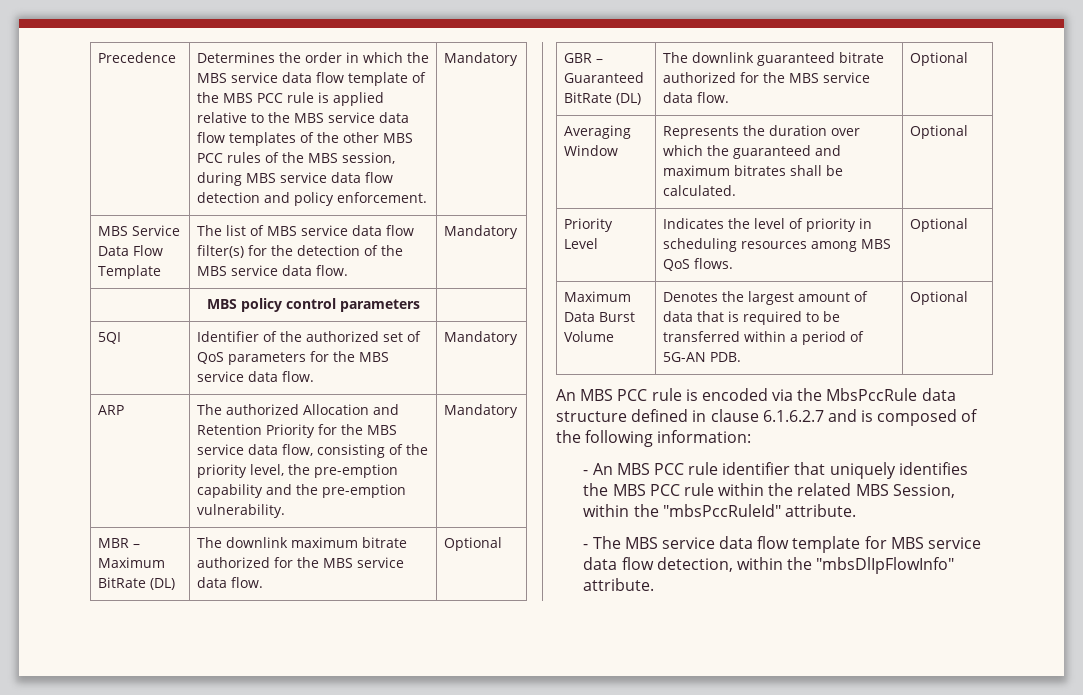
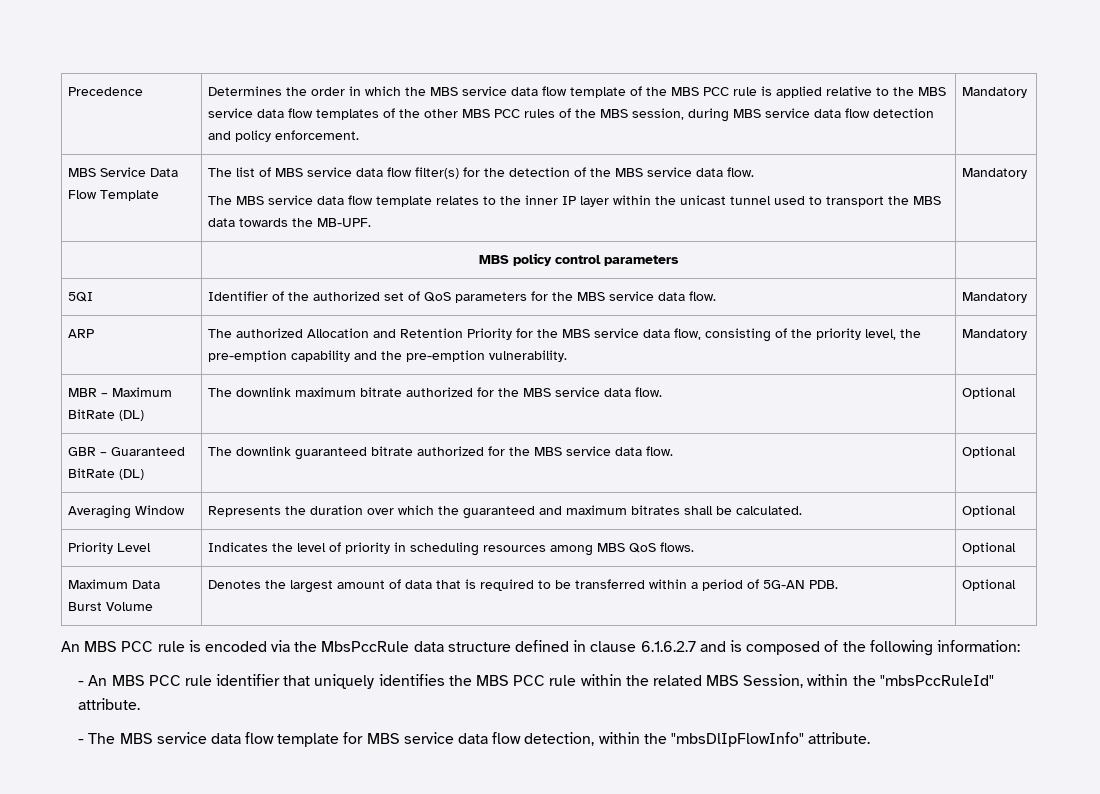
+ The MBS service data flow template relates to the inner IP layer within the unicast tunnel used to transport the MBS data towards the MB-UPF.

